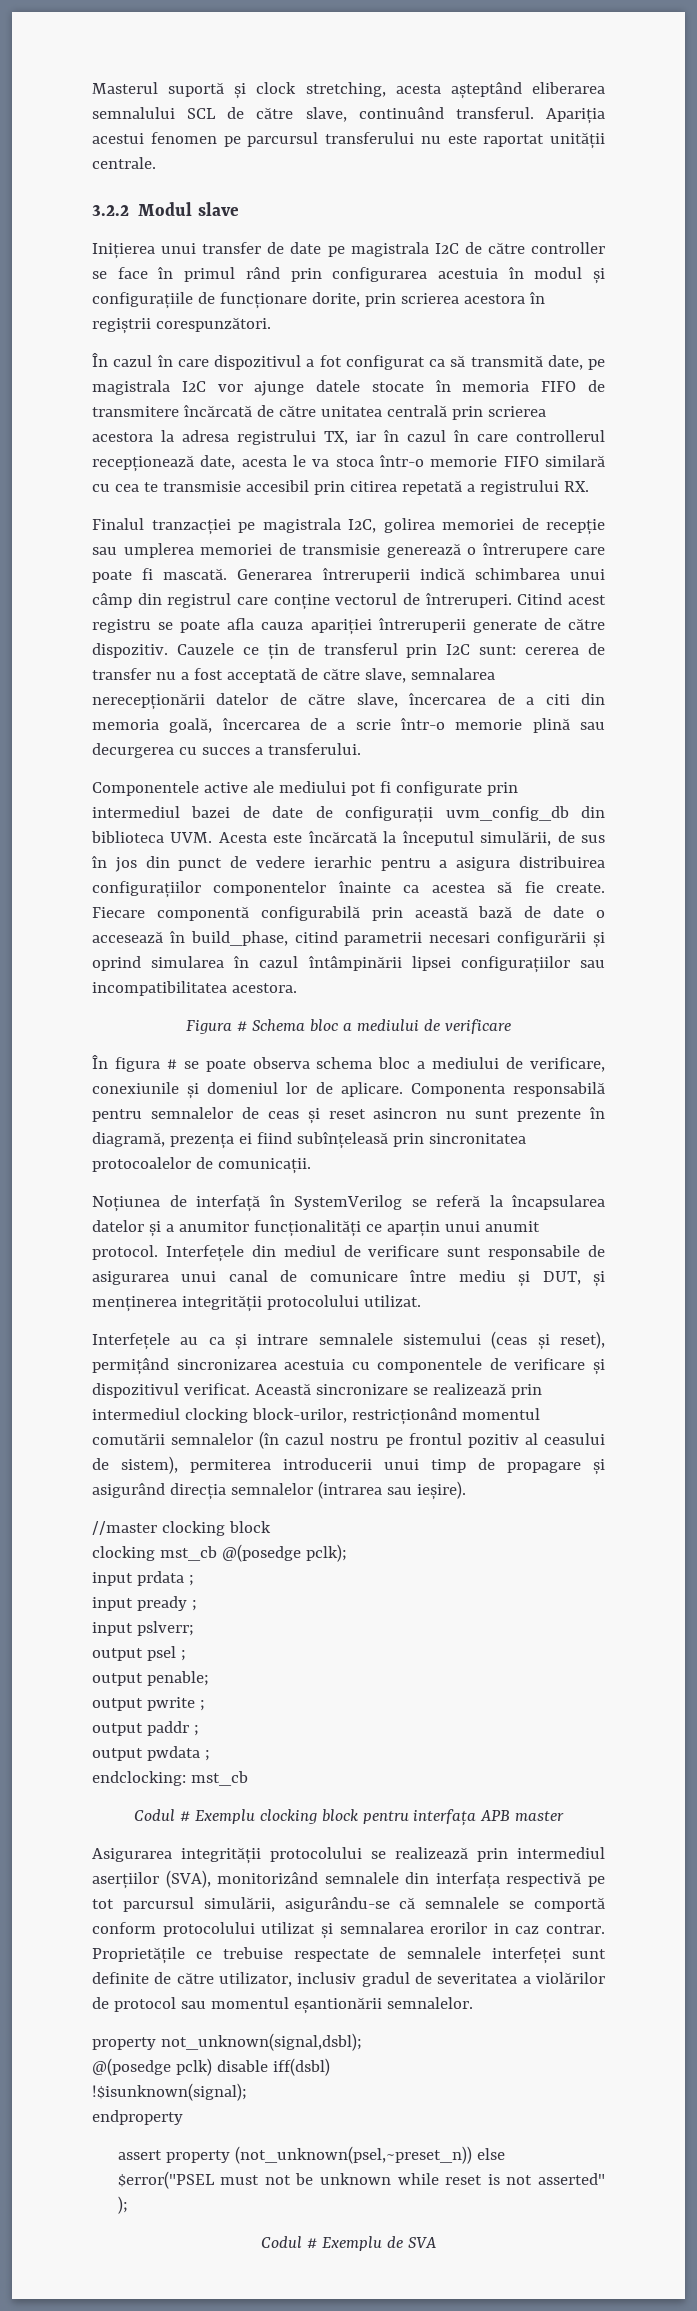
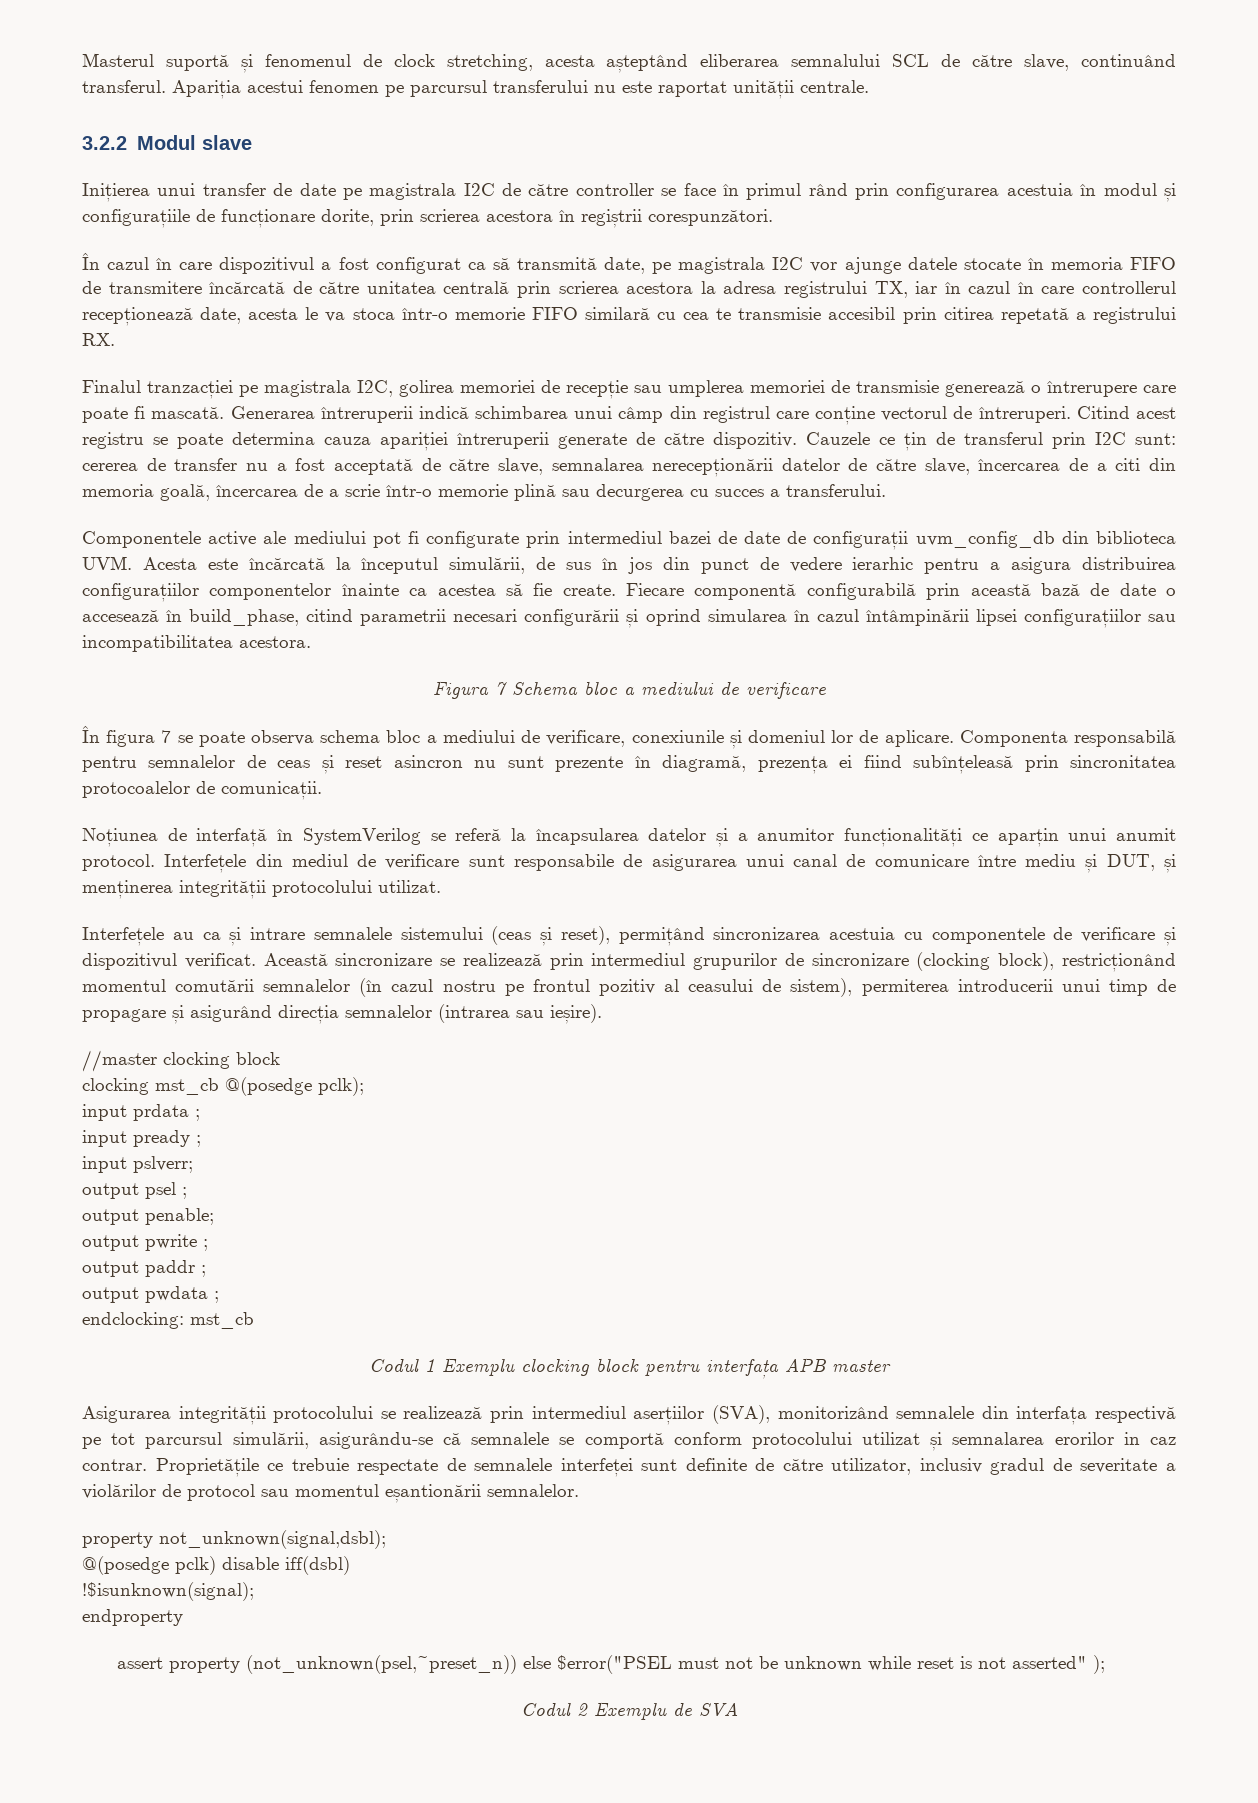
- Masterul suportă și clock stretching, acesta așteptând eliberarea semnalului SCL de către slave, continuând transferul.
+ Masterul suportă și fenomenul de clock stretching, acesta așteptând eliberarea semnalului SCL de către slave, continuând transferul.
- În cazul în care dispozitivul a fot configurat ca să transmită date, pe magistrala I2C vor ajunge datele stocate în memoria FIFO de transmitere încărcată de către unitatea centrală prin scrierea acestora la adresa registrului TX, iar în cazul în care controllerul recepționează date, acesta le va stoca într-o memorie FIFO similară cu cea te transmisie accesibil prin citirea repetată a registrului RX.
+ În cazul în care dispozitivul a fost configurat ca să transmită date, pe magistrala I2C vor ajunge datele stocate în memoria FIFO de transmitere încărcată de către unitatea centrală prin scrierea acestora la adresa registrului TX, iar în cazul în care controllerul recepționează date, acesta le va stoca într-o memorie FIFO similară cu cea te transmisie accesibil prin citirea repetată a registrului RX.
- Citind acest registru se poate afla cauza apariției întreruperii generate de către dispozitiv.
+ Citind acest registru se poate determina cauza apariției întreruperii generate de către dispozitiv.
- Figura # Schema bloc a mediului de verificare
+ Figura 7 Schema bloc a mediului de verificare
- În figura # se poate observa schema bloc a mediului de verificare, conexiunile și domeniul lor de aplicare.
+ În figura 7 se poate observa schema bloc a mediului de verificare, conexiunile și domeniul lor de aplicare.
- Această sincronizare se realizează prin intermediul clocking block-urilor, restricționând momentul comutării semnalelor (în cazul nostru pe frontul pozitiv al ceasului de sistem), permiterea introducerii unui timp de propagare și asigurând direcția semnalelor (intrarea sau ieșire).
+ Această sincronizare se realizează prin intermediul grupurilor de sincronizare (clocking block), restricționând momentul comutării semnalelor (în cazul nostru pe frontul pozitiv al ceasului de sistem), permiterea introducerii unui timp de propagare și asigurând direcția semnalelor (intrarea sau ieșire).
- Codul # Exemplu clocking block pentru interfața APB master
+ Codul 1 Exemplu clocking block pentru interfața APB master
- Proprietățile ce trebuise respectate de semnalele interfeței sunt definite de către utilizator, inclusiv gradul de severitatea a violărilor de protocol sau momentul eșantionării semnalelor.
+ Proprietățile ce trebuie respectate de semnalele interfeței sunt definite de către utilizator, inclusiv gradul de severitate a violărilor de protocol sau momentul eșantionării semnalelor.
- Codul # Exemplu de SVA
+ Codul 2 Exemplu de SVA

